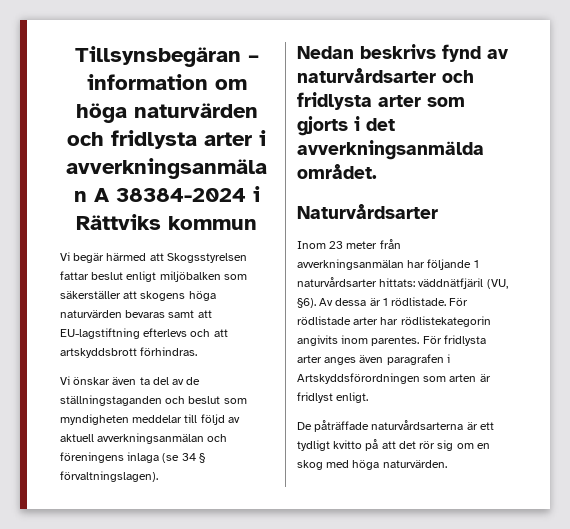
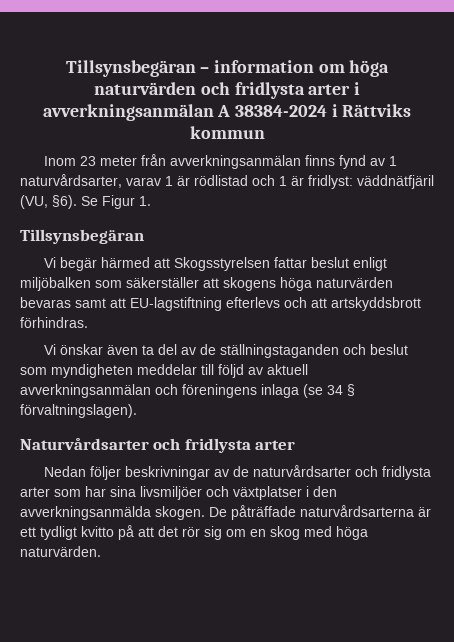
+ Inom 23 meter från avverkningsanmälan finns fynd av 1 naturvårdsarter, varav 1 är rödlistad och 1 är fridlyst: väddnätfjäril (VU, §6). Se Figur 1.
+ Tillsynsbegäran
- Nedan beskrivs fynd av naturvårdsarter och fridlysta arter som gjorts i det avverkningsanmälda området.
- Naturvårdsarter
- Inom 23 meter från avverkningsanmälan har följande 1 naturvårdsarter hittats: väddnätfjäril (VU, §6). Av dessa är 1 rödlistade. För rödlistade arter har rödlistekategorin angivits inom parentes. För fridlysta arter anges även paragrafen i Artskyddsförordningen som arten är fridlyst enligt.
- De påträffade naturvårdsarterna är ett tydligt kvitto på att det rör sig om en skog med höga naturvärden.
+ Naturvårdsarter och fridlysta arter
+ Nedan följer beskrivningar av de naturvårdsarter och fridlysta arter som har sina livsmiljöer och växtplatser i den avverkningsanmälda skogen. De påträffade naturvårdsarterna är ett tydligt kvitto på att det rör sig om en skog med höga naturvärden.

